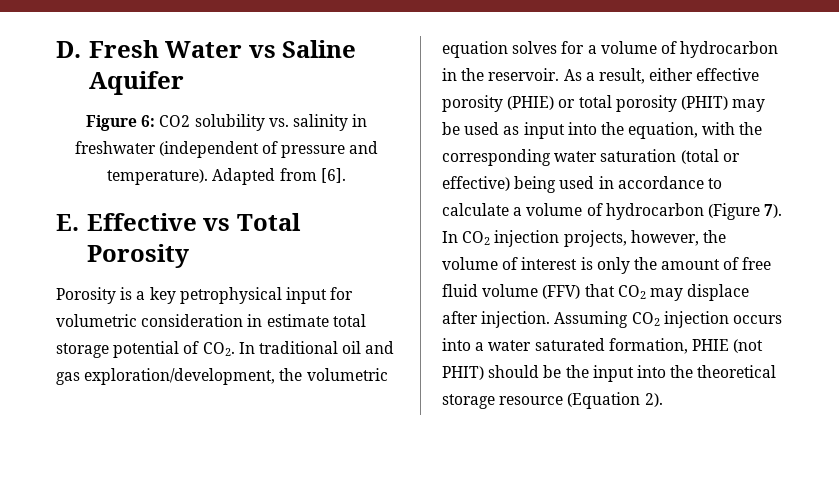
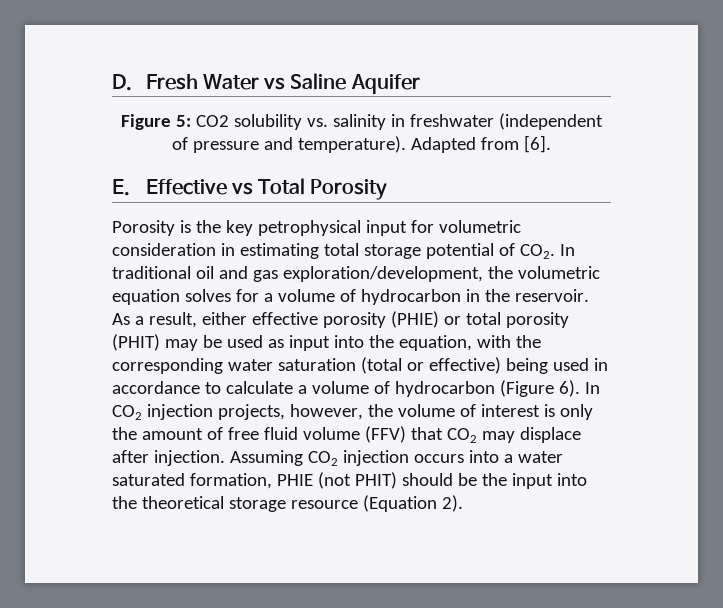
- Figure 6: CO2 solubility vs. salinity in freshwater (independent of pressure and temperature).
+ Figure 5: CO2 solubility vs. salinity in freshwater (independent of pressure and temperature).
- Porosity is a key petrophysical input for volumetric consideration in estimate total storage potential of CO2. In traditional oil and gas exploration/development, the volumetric equation solves for a volume of hydrocarbon in the reservoir.
+ Porosity is the key petrophysical input for volumetric consideration in estimating total storage potential of CO2. In traditional oil and gas exploration/development, the volumetric equation solves for a volume of hydrocarbon in the reservoir.
- As a result, either effective porosity (PHIE) or total porosity (PHIT) may be used as input into the equation, with the corresponding water saturation (total or effective) being used in accordance to calculate a volume of hydrocarbon (Figure 7).
+ As a result, either effective porosity (PHIE) or total porosity (PHIT) may be used as input into the equation, with the corresponding water saturation (total or effective) being used in accordance to calculate a volume of hydrocarbon (Figure 6).

